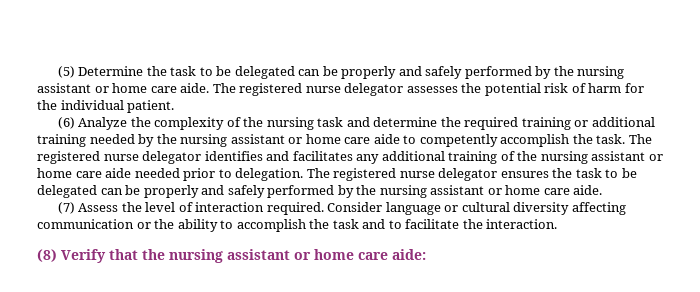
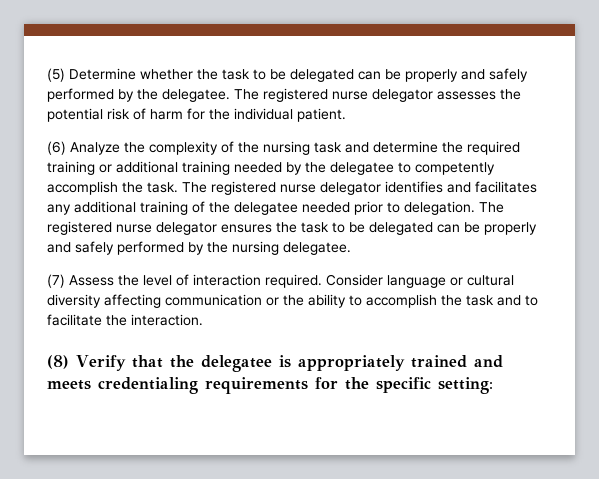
- (5) Determine the task to be delegated can be properly and safely performed by the nursing assistant or home care aide.
+ (5) Determine whether the task to be delegated can be properly and safely performed by the delegatee.
- (6) Analyze the complexity of the nursing task and determine the required training or additional training needed by the nursing assistant or home care aide to competently accomplish the task.
+ (6) Analyze the complexity of the nursing task and determine the required training or additional training needed by the delegatee to competently accomplish the task.
- The registered nurse delegator identifies and facilitates any additional training of the nursing assistant or home care aide needed prior to delegation.
+ The registered nurse delegator identifies and facilitates any additional training of the delegatee needed prior to delegation.
- The registered nurse delegator ensures the task to be delegated can be properly and safely performed by the nursing assistant or home care aide.
+ The registered nurse delegator ensures the task to be delegated can be properly and safely performed by the nursing delegatee.
- (8) Verify that the nursing assistant or home care aide:
+ (8) Verify that the delegatee is appropriately trained and meets credentialing requirements for the specific setting:

